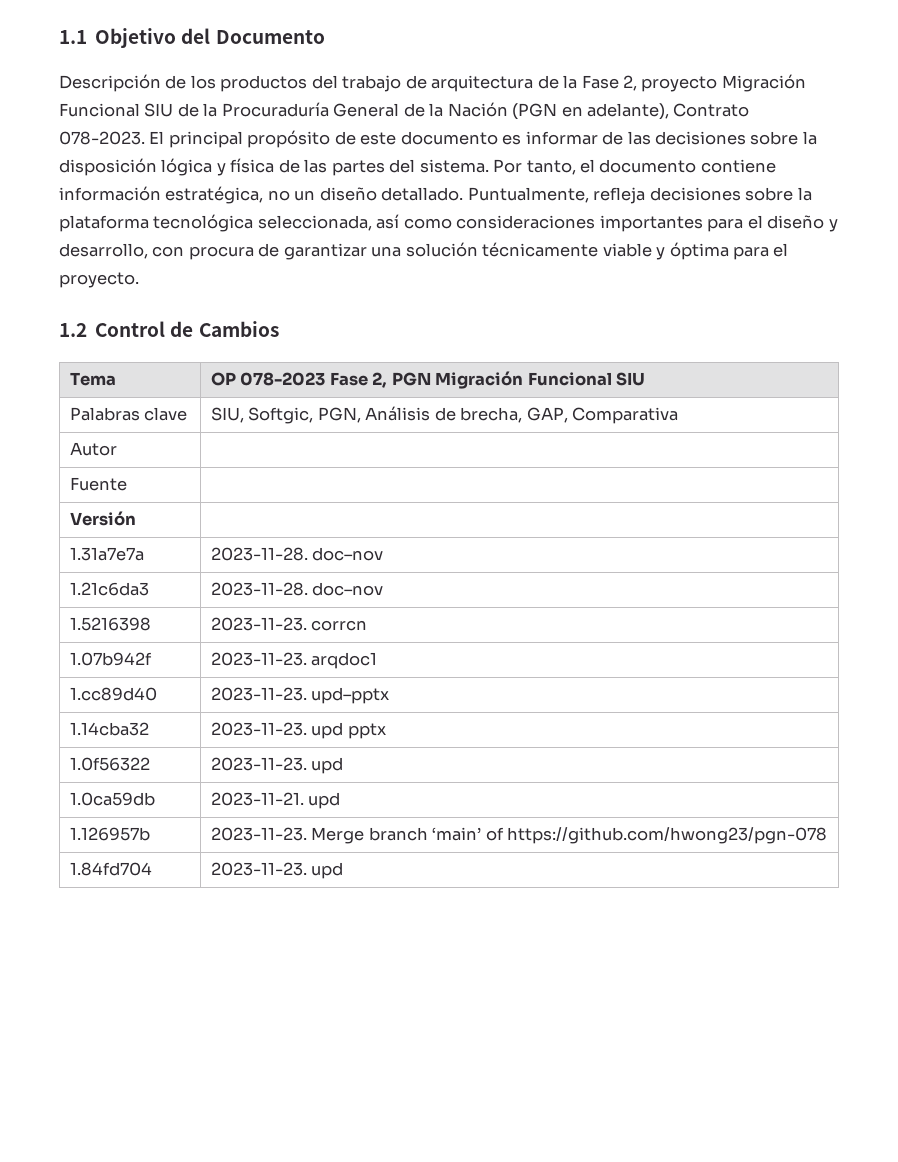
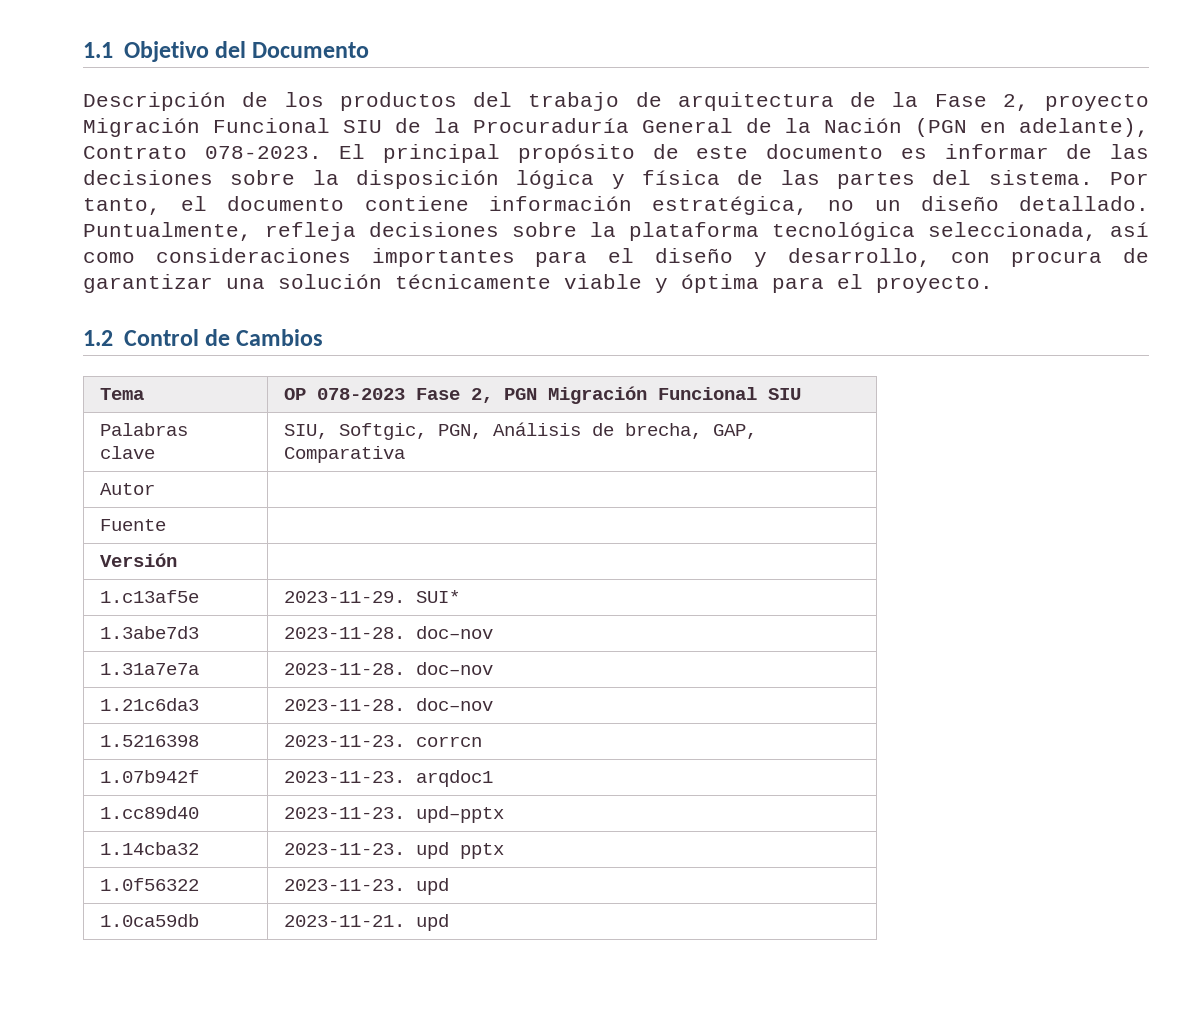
+ 1.c13af5e | 2023-11-29. SUI*
+ 1.3abe7d3 | 2023-11-28. doc–nov
- 1.126957b | 2023-11-23. Merge branch ‘main’ of https://github.com/hwong23/pgn-078
- 1.84fd704 | 2023-11-23. upd

